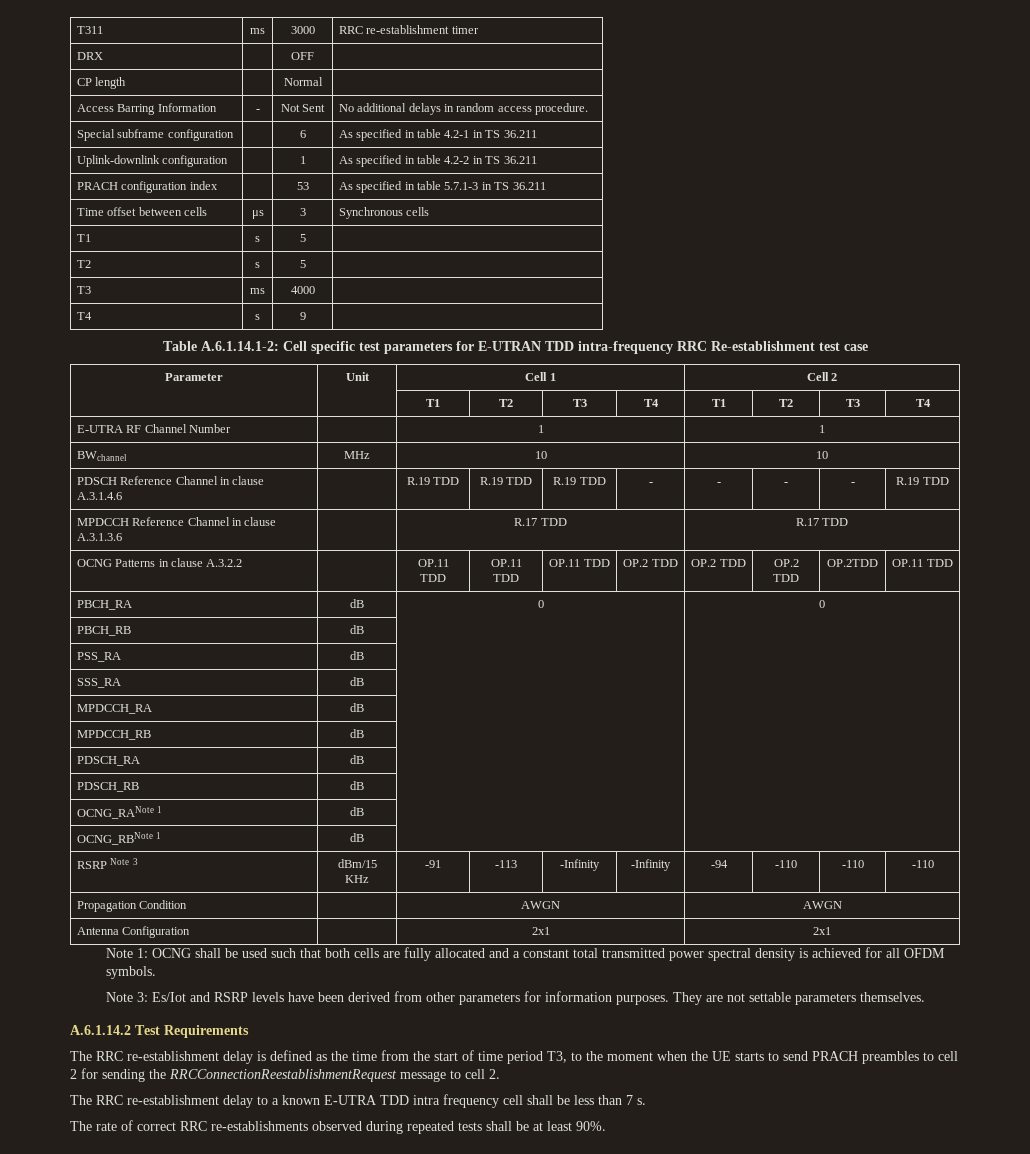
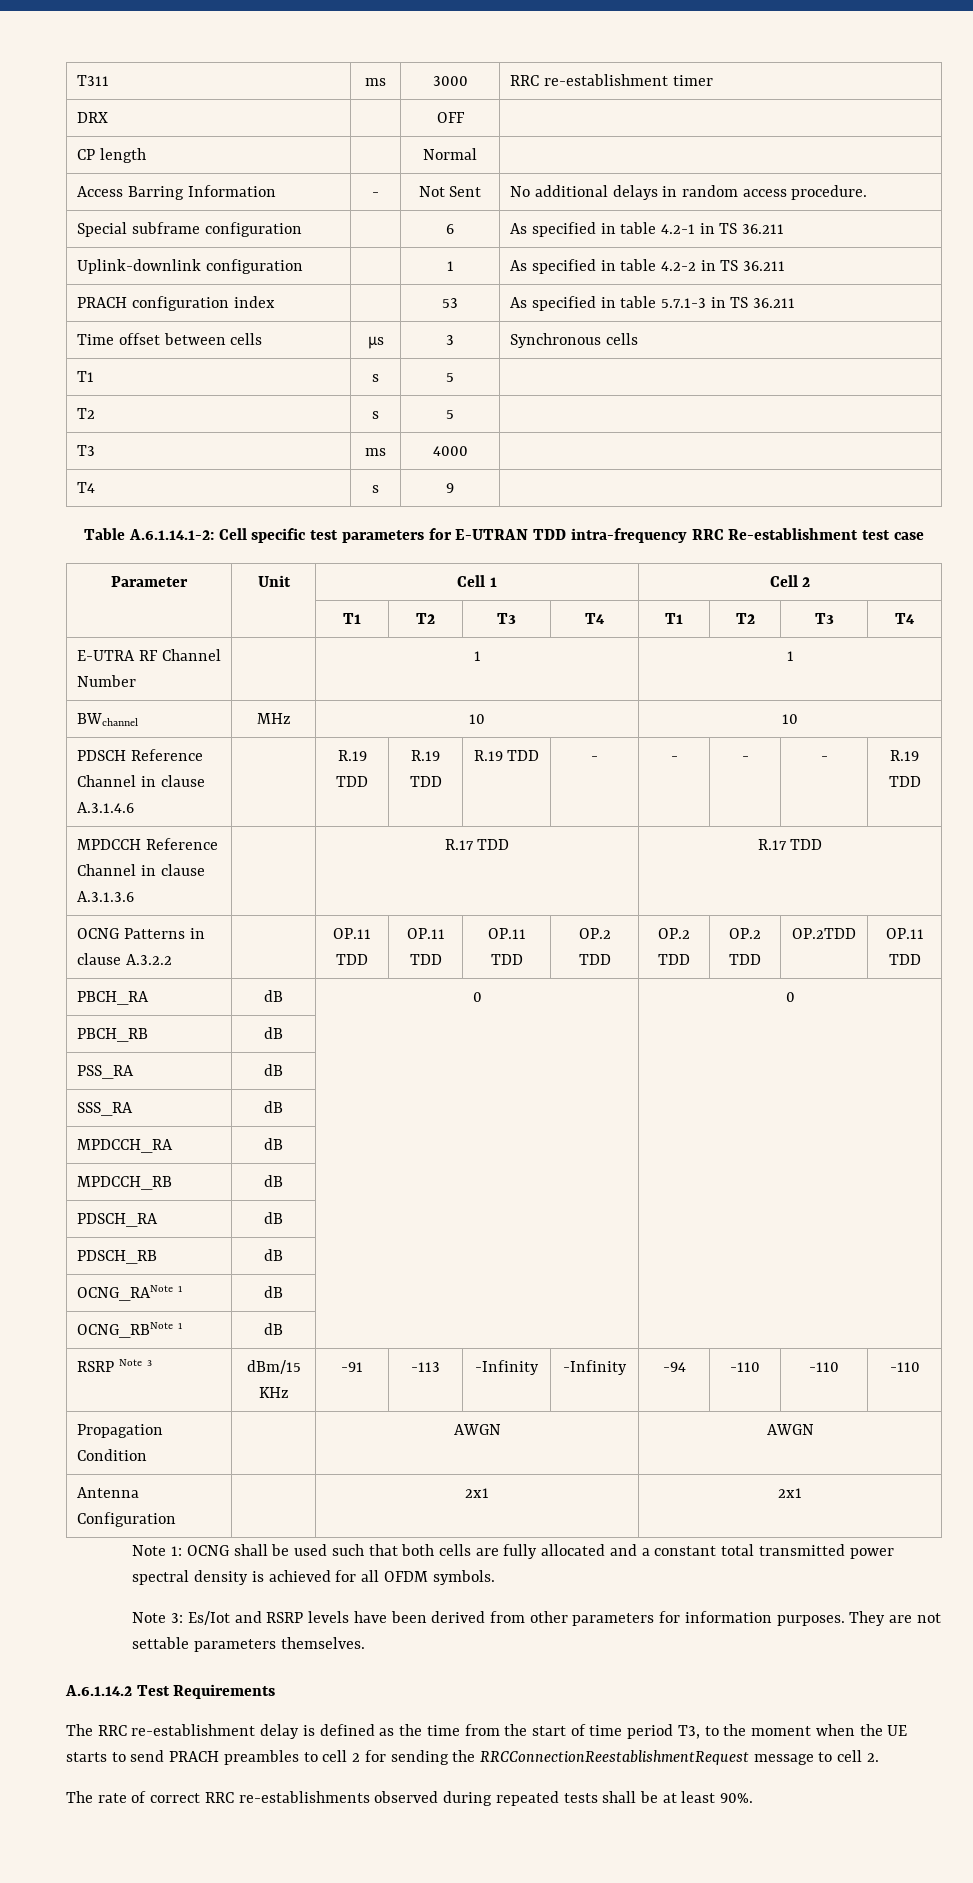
- The RRC re-establishment delay to a known E-UTRA TDD intra frequency cell shall be less than 7 s.

